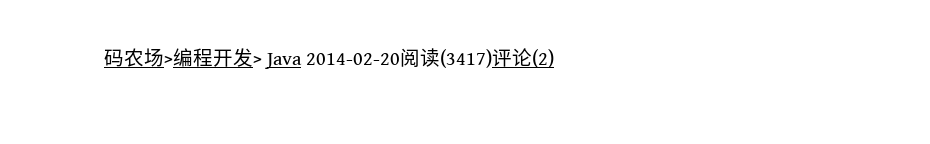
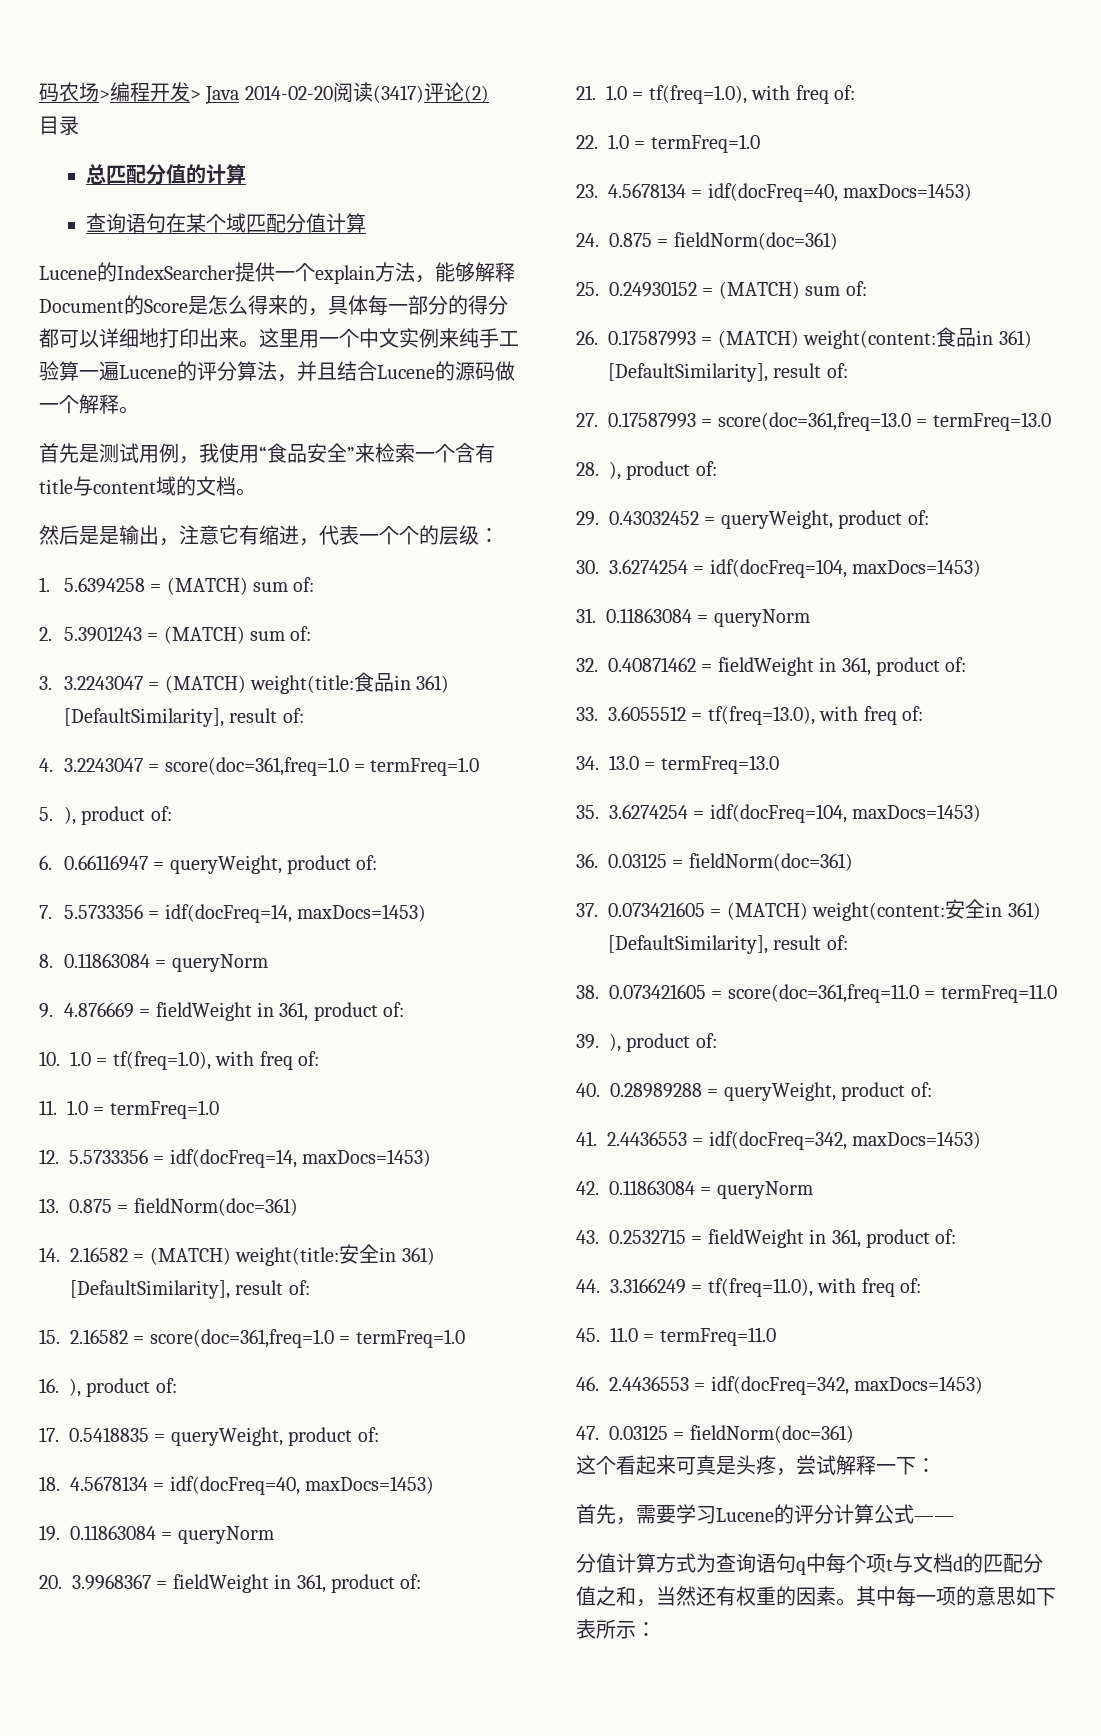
+ 目录
+ 总匹配分值的计算
+ 查询语句在某个域匹配分值计算
+ Lucene的IndexSearcher提供一个explain方法，能够解释Document的Score是怎么得来的，具体每一部分的得分都可以详细地打印出来。这里用一个中文实例来纯手工验算一遍Lucene的评分算法，并且结合Lucene的源码做一个解释。
+ 首先是测试用例，我使用“食品安全”来检索一个含有title与content域的文档。
+ 然后是是输出，注意它有缩进，代表一个个的层级：
+ 1. 5.6394258 = (MATCH) sum of:
+ 2. 5.3901243 = (MATCH) sum of:
+ 3. 3.2243047 = (MATCH) weight(title:食品in 361) [DefaultSimilarity], result of:
+ 4. 3.2243047 = score(doc=361,freq=1.0 = termFreq=1.0
+ 5. ), product of:
+ 6. 0.66116947 = queryWeight, product of:
+ 7. 5.5733356 = idf(docFreq=14, maxDocs=1453)
+ 8. 0.11863084 = queryNorm
+ 9. 4.876669 = fieldWeight in 361, product of:
+ 10. 1.0 = tf(freq=1.0), with freq of:
+ 11. 1.0 = termFreq=1.0
+ 12. 5.5733356 = idf(docFreq=14, maxDocs=1453)
+ 13. 0.875 = fieldNorm(doc=361)
+ 14. 2.16582 = (MATCH) weight(title:安全in 361) [DefaultSimilarity], result of:
+ 15. 2.16582 = score(doc=361,freq=1.0 = termFreq=1.0
+ 16. ), product of:
+ 17. 0.5418835 = queryWeight, product of:
+ 18. 4.5678134 = idf(docFreq=40, maxDocs=1453)
+ 19. 0.11863084 = queryNorm
+ 20. 3.9968367 = fieldWeight in 361, product of:
+ 21. 1.0 = tf(freq=1.0), with freq of:
+ 22. 1.0 = termFreq=1.0
+ 23. 4.5678134 = idf(docFreq=40, maxDocs=1453)
+ 24. 0.875 = fieldNorm(doc=361)
+ 25. 0.24930152 = (MATCH) sum of:
+ 26. 0.17587993 = (MATCH) weight(content:食品in 361) [DefaultSimilarity], result of:
+ 27. 0.17587993 = score(doc=361,freq=13.0 = termFreq=13.0
+ 28. ), product of:
+ 29. 0.43032452 = queryWeight, product of:
+ 30. 3.6274254 = idf(docFreq=104, maxDocs=1453)
+ 31. 0.11863084 = queryNorm
+ 32. 0.40871462 = fieldWeight in 361, product of:
+ 33. 3.6055512 = tf(freq=13.0), with freq of:
+ 34. 13.0 = termFreq=13.0
+ 35. 3.6274254 = idf(docFreq=104, maxDocs=1453)
+ 36. 0.03125 = fieldNorm(doc=361)
+ 37. 0.073421605 = (MATCH) weight(content:安全in 361) [DefaultSimilarity], result of:
+ 38. 0.073421605 = score(doc=361,freq=11.0 = termFreq=11.0
+ 39. ), product of:
+ 40. 0.28989288 = queryWeight, product of:
+ 41. 2.4436553 = idf(docFreq=342, maxDocs=1453)
+ 42. 0.11863084 = queryNorm
+ 43. 0.2532715 = fieldWeight in 361, product of:
+ 44. 3.3166249 = tf(freq=11.0), with freq of:
+ 45. 11.0 = termFreq=11.0
+ 46. 2.4436553 = idf(docFreq=342, maxDocs=1453)
+ 47. 0.03125 = fieldNorm(doc=361)
+ 这个看起来可真是头疼，尝试解释一下：
+ 首先，需要学习Lucene的评分计算公式——
+ 分值计算方式为查询语句q中每个项t与文档d的匹配分值之和，当然还有权重的因素。其中每一项的意思如下表所示：

